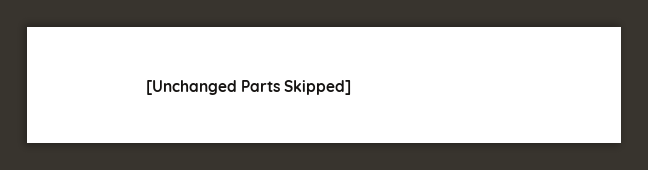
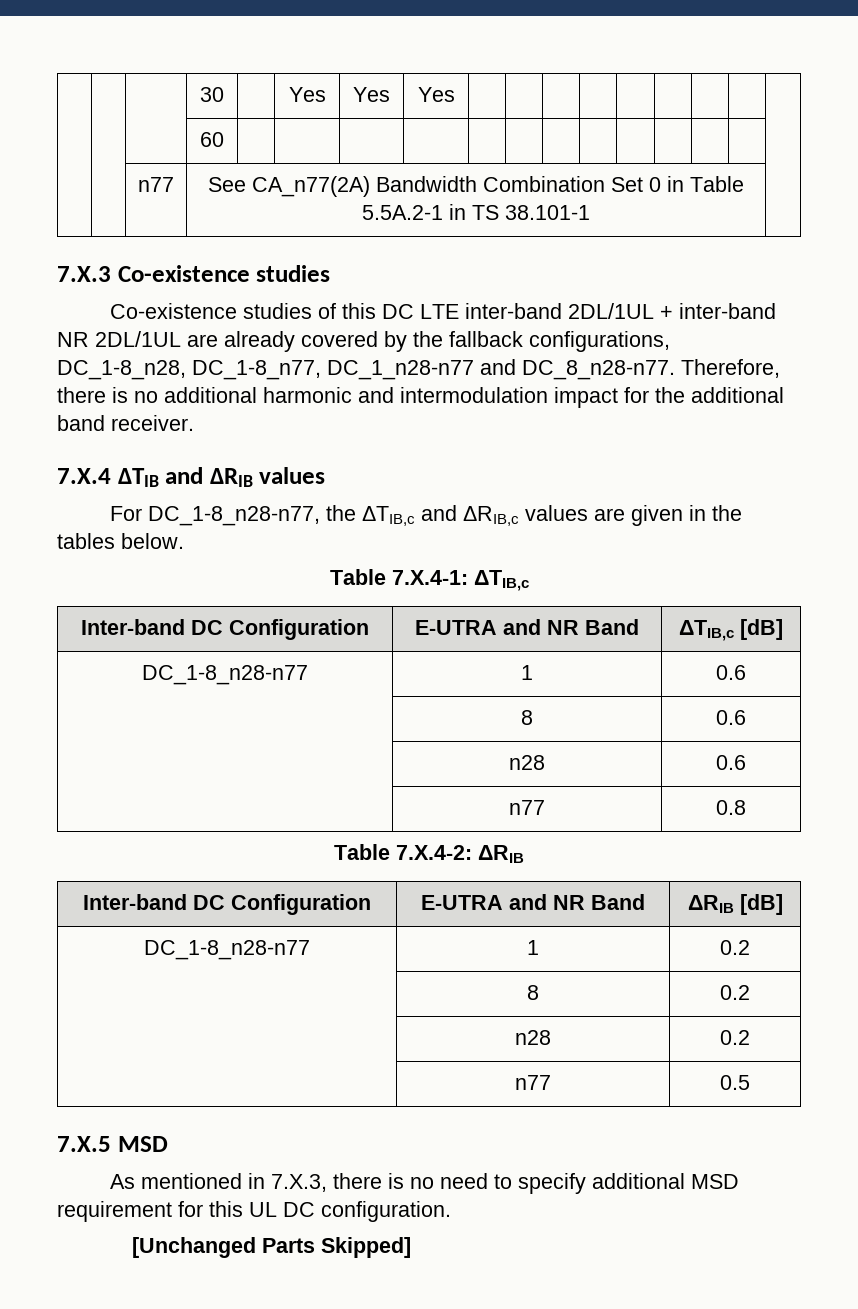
+ | | | 30 | | Yes | Yes | Yes | | | | | | | | |
+ | | | 60 | | | | | | | | | | | | |
+ | | n77 | See CA_n77(2A) Bandwidth Combination Set 0 in Table 5.5A.2-1 in TS 38.101-1 |
+ 7.X.3 Co-existence studies
+ Co-existence studies of this DC LTE inter-band 2DL/1UL + inter-band NR 2DL/1UL are already covered by the fallback configurations, DC_1-8_n28, DC_1-8_n77, DC_1_n28-n77 and DC_8_n28-n77. Therefore, there is no additional harmonic and intermodulation impact for the additional band receiver.
+ 7.X.4 ∆TIB and ∆RIB values
+ For DC_1-8_n28-n77, the ΔTIB,c and ΔRIB,c values are given in the tables below.
+ Table 7.X.4-1: ΔTIB,c
+ Inter-band DC Configuration | E-UTRA and NR Band | ΔTIB,c [dB]
+ DC_1-8_n28-n77 | 1 | 0.6
+ | 8 | 0.6
+ | n28 | 0.6
+ | n77 | 0.8
+ Table 7.X.4-2: ΔRIB
+ Inter-band DC Configuration | E-UTRA and NR Band | ΔRIB [dB]
+ DC_1-8_n28-n77 | 1 | 0.2
+ | 8 | 0.2
+ | n28 | 0.2
+ | n77 | 0.5
+ 7.X.5 MSD
+ As mentioned in 7.X.3, there is no need to specify additional MSD requirement for this UL DC configuration.

